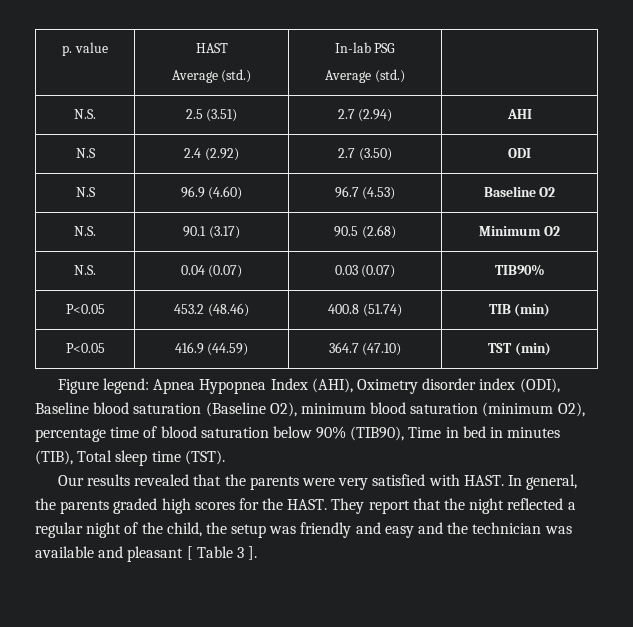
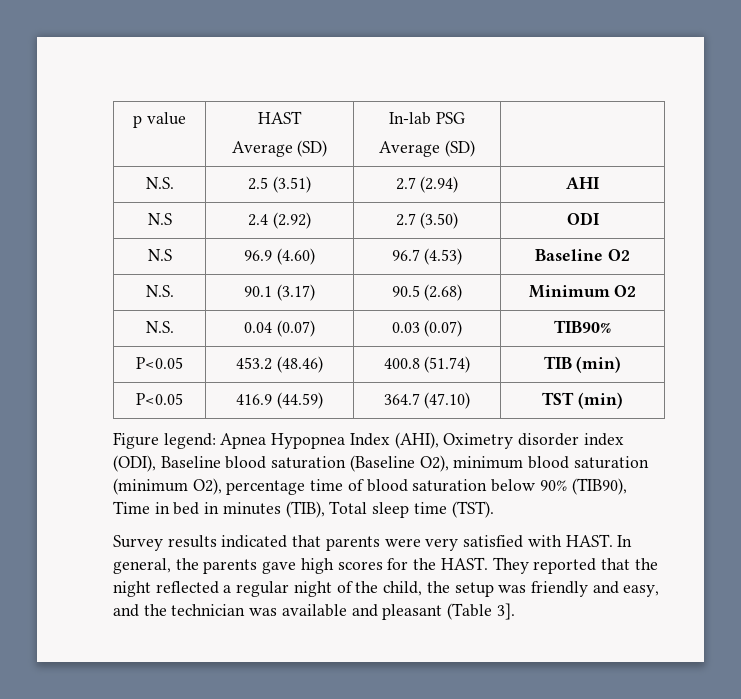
- p. value | HAST
- Average (std.) | In-lab PSG
- Average (std.) |
+ p value | HAST
+ Average (SD) | In-lab PSG
+ Average (SD) |
- Our results revealed that the parents were very satisfied with HAST.
+ Survey results indicated that parents were very satisfied with HAST.
- In general, the parents graded high scores for the HAST.
+ In general, the parents gave high scores for the HAST.
- They report that the night reflected a regular night of the child, the setup was friendly and easy and the technician was available and pleasant [ Table 3 ].
+ They reported that the night reflected a regular night of the child, the setup was friendly and easy, and the technician was available and pleasant (Table 3].

